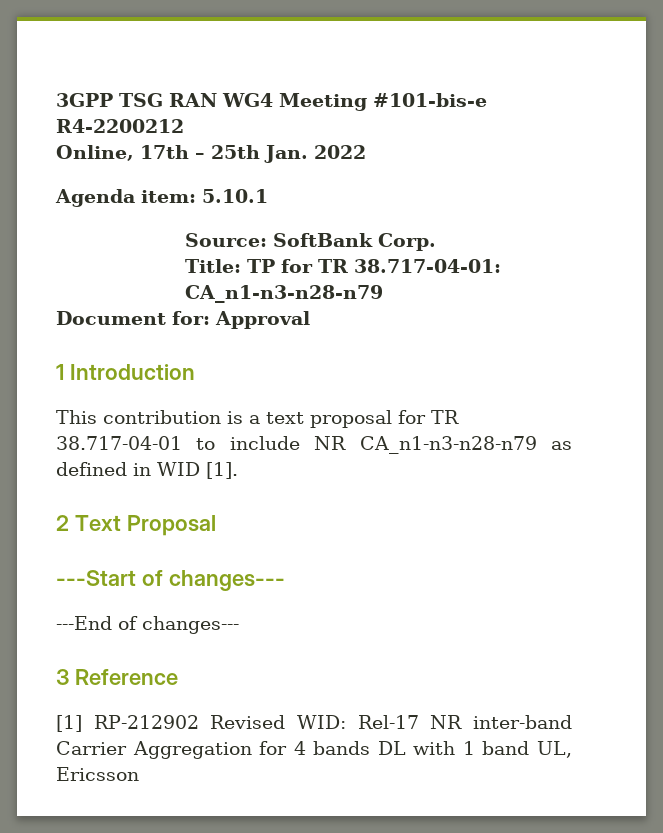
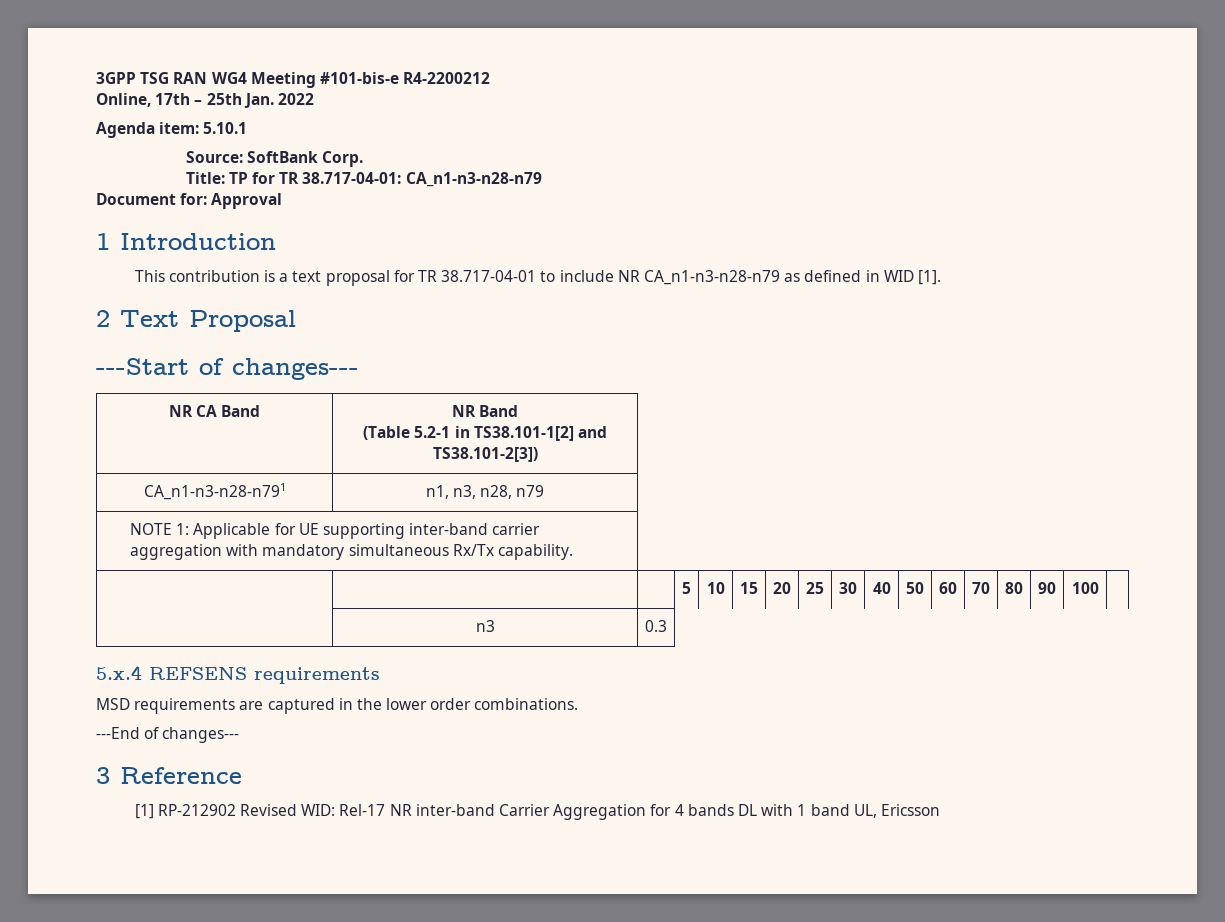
+ NR CA Band | NR Band
+ (Table 5.2-1 in TS38.101-1[2] and TS38.101-2[3])
+ CA_n1-n3-n28-n791 | n1, n3, n28, n79
+ NOTE 1: Applicable for UE supporting inter-band carrier aggregation with mandatory simultaneous Rx/Tx capability.
+ | | | 5 | 10 | 15 | 20 | 25 | 30 | 40 | 50 | 60 | 70 | 80 | 90 | 100 |
+ | n3 | 0.3
+ 5.x.4 REFSENS requirements
+ MSD requirements are captured in the lower order combinations.

